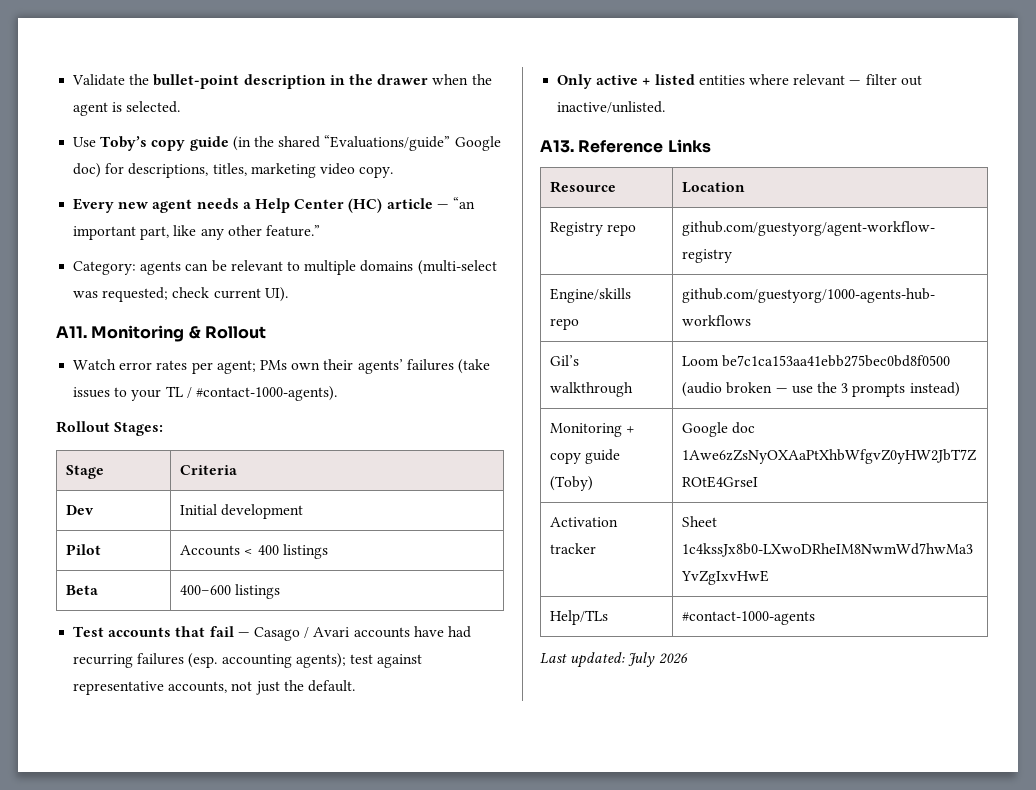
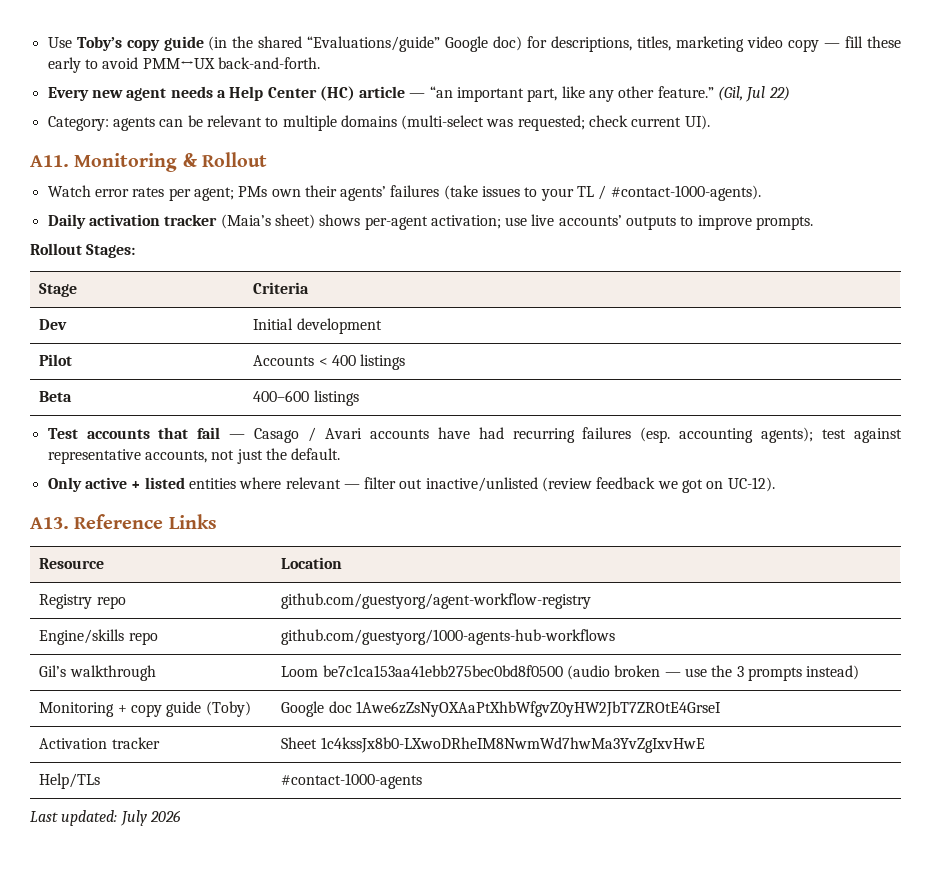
- Validate the bullet-point description in the drawer when the agent is selected.
- Use Toby’s copy guide (in the shared “Evaluations/guide” Google doc) for descriptions, titles, marketing video copy.
+ Use Toby’s copy guide (in the shared “Evaluations/guide” Google doc) for descriptions, titles, marketing video copy — fill these early to avoid PMM↔UX back-and-forth.
+ (Gil, Jul 22)
+ Daily activation tracker (Maia’s sheet) shows per-agent activation; use live accounts’ outputs to improve prompts.
- Only active + listed entities where relevant — filter out inactive/unlisted.
+ Only active + listed entities where relevant — filter out inactive/unlisted (review feedback we got on UC-12).

